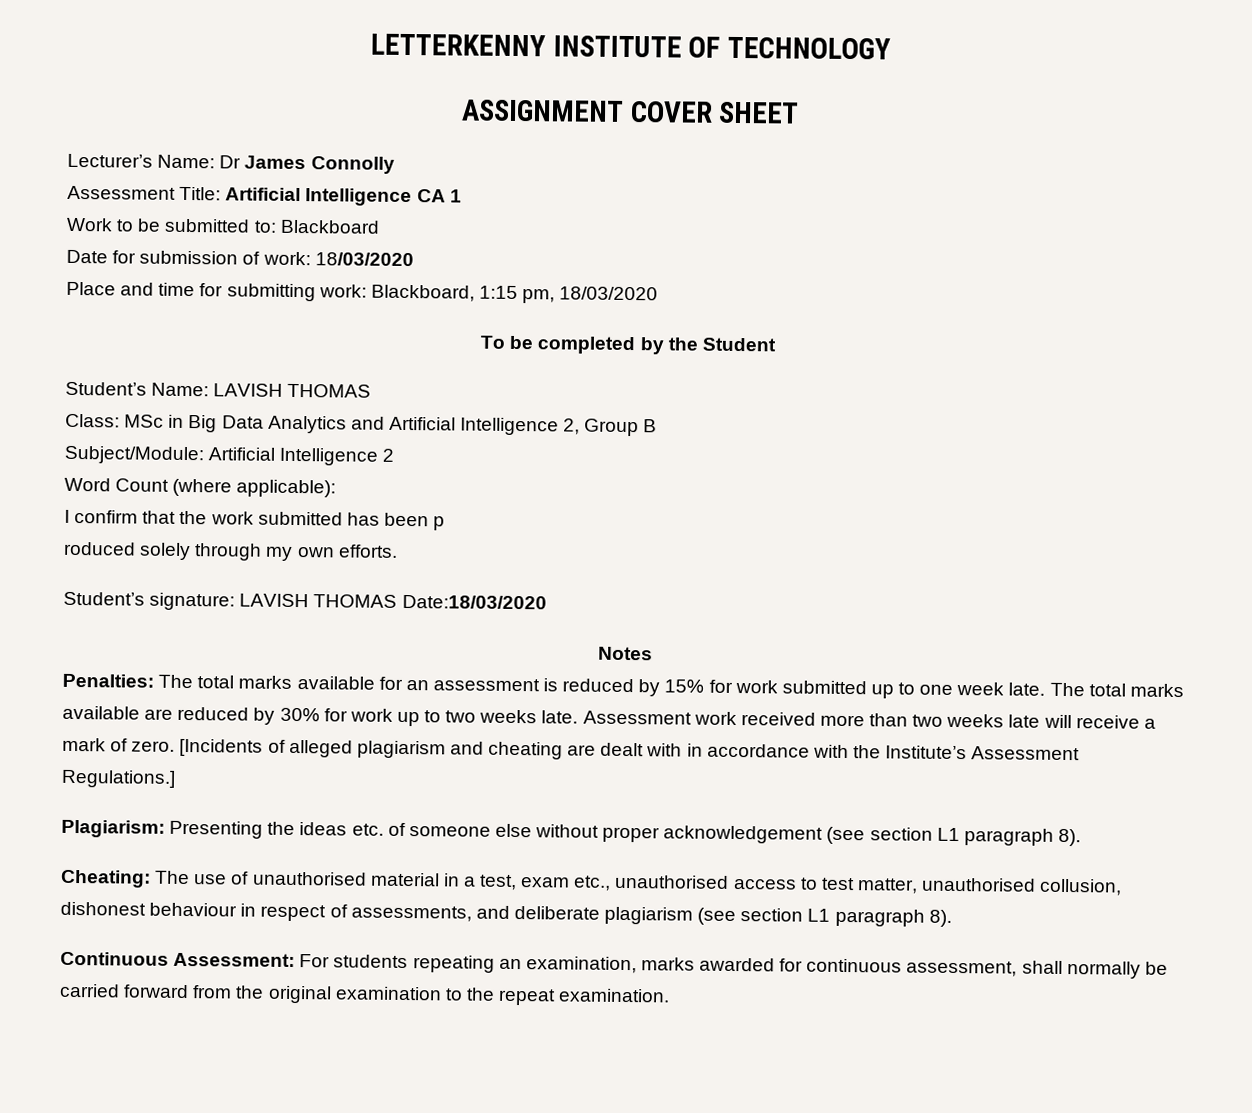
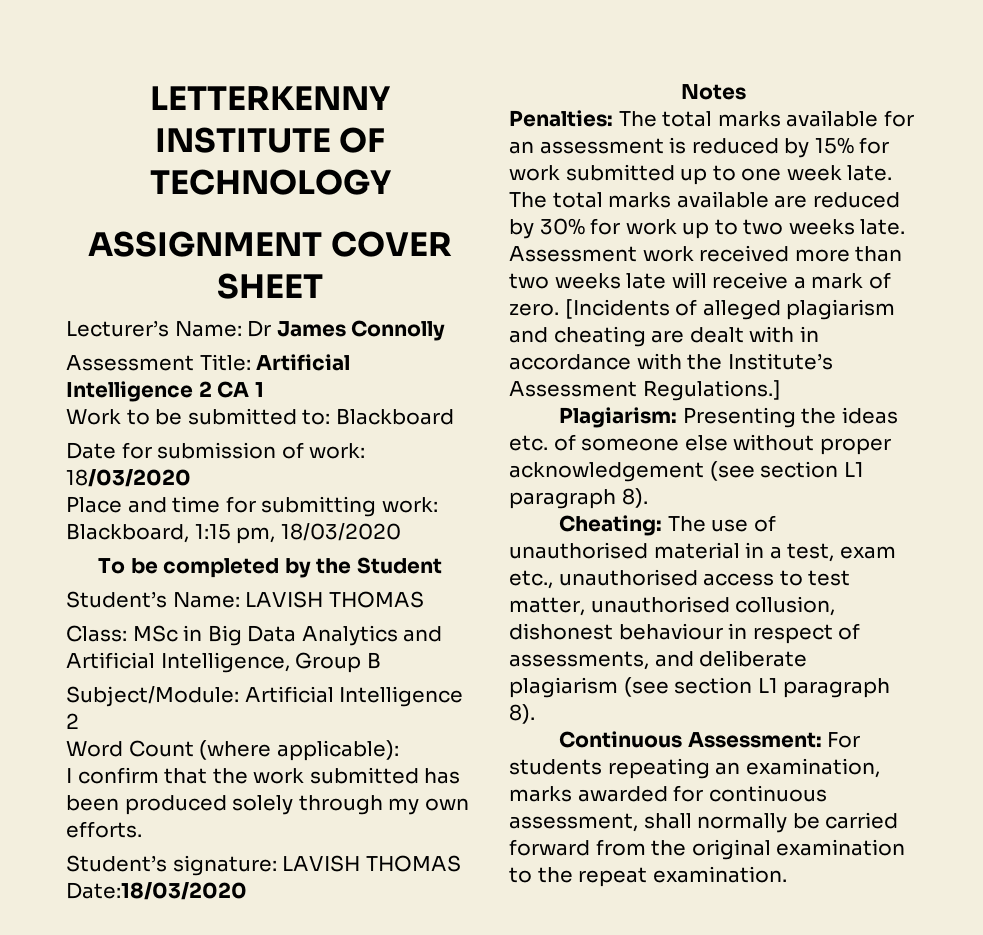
- Assessment Title: Artificial Intelligence CA 1
+ Assessment Title: Artificial Intelligence 2 CA 1
- Class: MSc in Big Data Analytics and Artificial Intelligence 2, Group B
+ Class: MSc in Big Data Analytics and Artificial Intelligence, Group B
- I confirm that the work submitted has been p
- roduced solely through my own efforts.
+ I confirm that the work submitted has been produced solely through my own efforts.

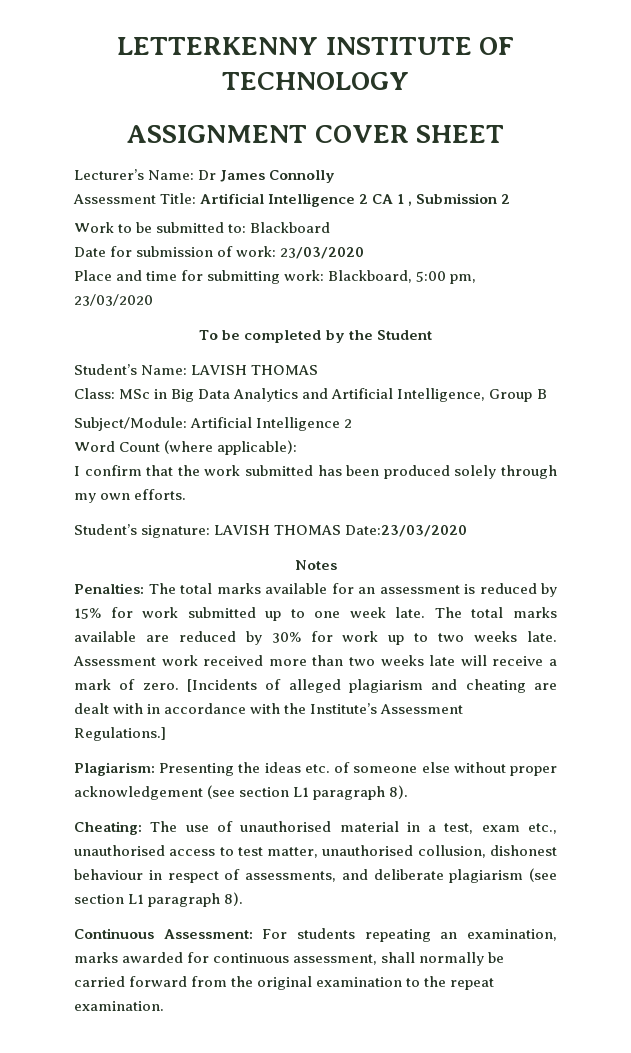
- Assessment Title: Artificial Intelligence 2 CA 1
+ Assessment Title: Artificial Intelligence 2 CA 1 , Submission 2
- Date for submission of work: 18/03/2020
+ Date for submission of work: 23/03/2020
- Place and time for submitting work: Blackboard, 1:15 pm, 18/03/2020
+ Place and time for submitting work: Blackboard, 5:00 pm, 23/03/2020
- Student’s signature: LAVISH THOMAS Date:18/03/2020
+ Student’s signature: LAVISH THOMAS Date:23/03/2020

